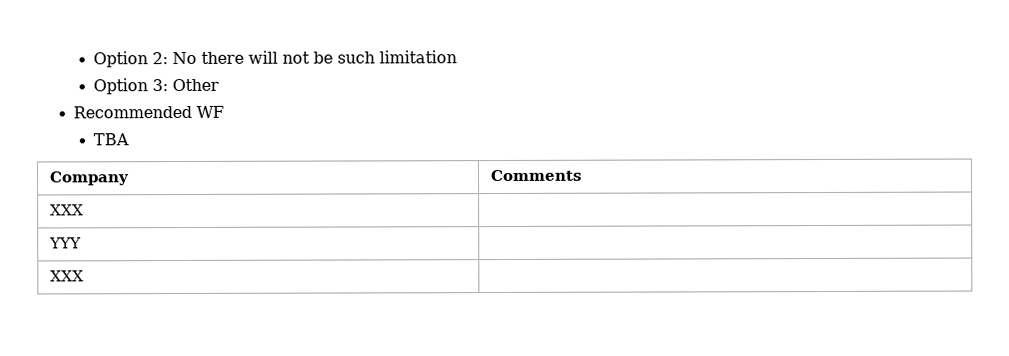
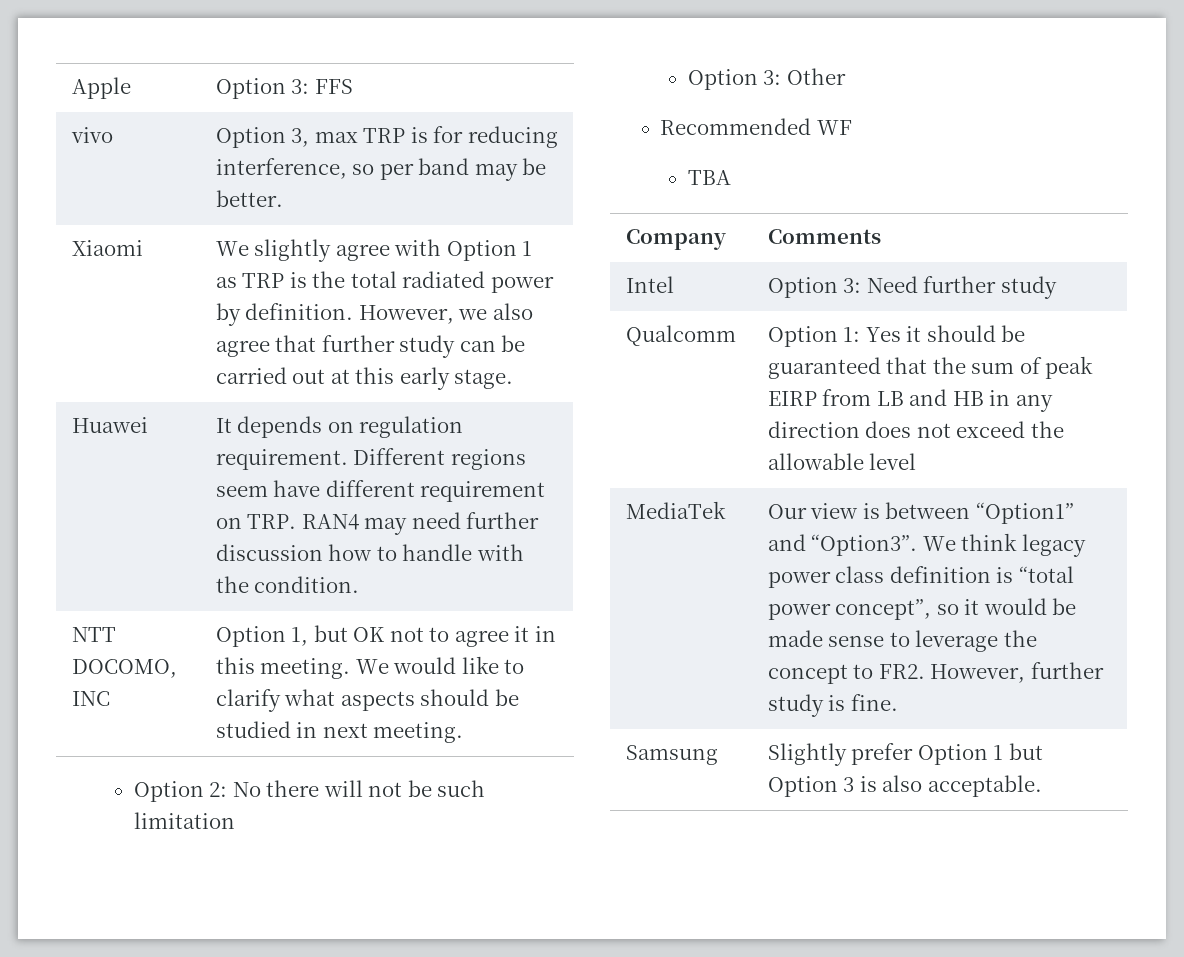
+ Apple | Option 3: FFS
+ vivo | Option 3, max TRP is for reducing interference, so per band may be better.
+ Xiaomi | We slightly agree with Option 1 as TRP is the total radiated power by definition. However, we also agree that further study can be carried out at this early stage.
+ Huawei | It depends on regulation requirement. Different regions seem have different requirement on TRP. RAN4 may need further discussion how to handle with the condition.
+ NTT DOCOMO, INC | Option 1, but OK not to agree it in this meeting. We would like to clarify what aspects should be studied in next meeting.
  Company | Comments
- XXX |
- YYY |
- XXX |
+ Intel | Option 3: Need further study
+ Qualcomm | Option 1: Yes it should be guaranteed that the sum of peak EIRP from LB and HB in any direction does not exceed the allowable level
+ MediaTek | Our view is between “Option1” and “Option3”. We think legacy power class definition is “total power concept”, so it would be made sense to leverage the concept to FR2. However, further study is fine.
+ Samsung | Slightly prefer Option 1 but Option 3 is also acceptable.

